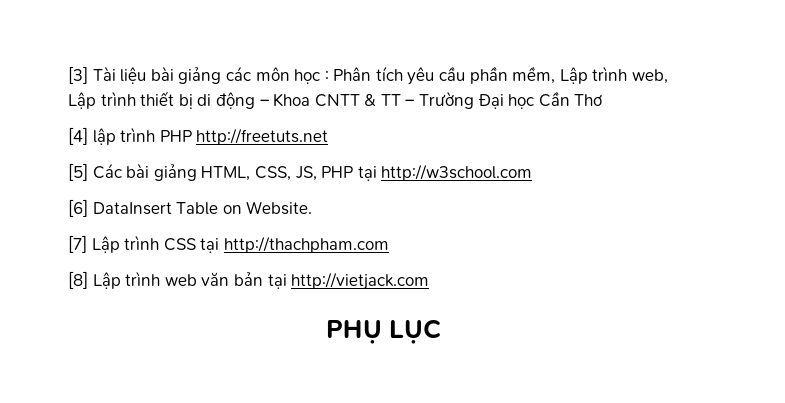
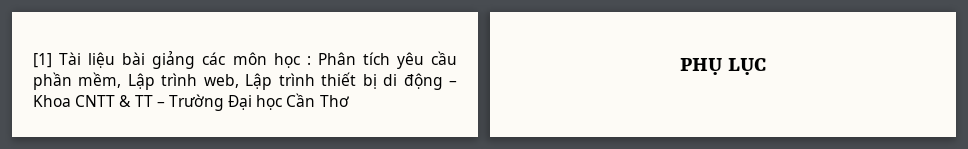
- [3] Tài liệu bài giảng các môn học : Phân tích yêu cầu phần mềm, Lập trình web, Lập trình thiết bị di động – Khoa CNTT & TT – Trường Đại học Cần Thơ
+ [1] Tài liệu bài giảng các môn học : Phân tích yêu cầu phần mềm, Lập trình web, Lập trình thiết bị di động – Khoa CNTT & TT – Trường Đại học Cần Thơ
- [4] lập trình PHP http://freetuts.net
- [5] Các bài giảng HTML, CSS, JS, PHP tại http://w3school.com
- [6] DataInsert Table on Website.
- [7] Lập trình CSS tại http://thachpham.com
- [8] Lập trình web văn bản tại http://vietjack.com

